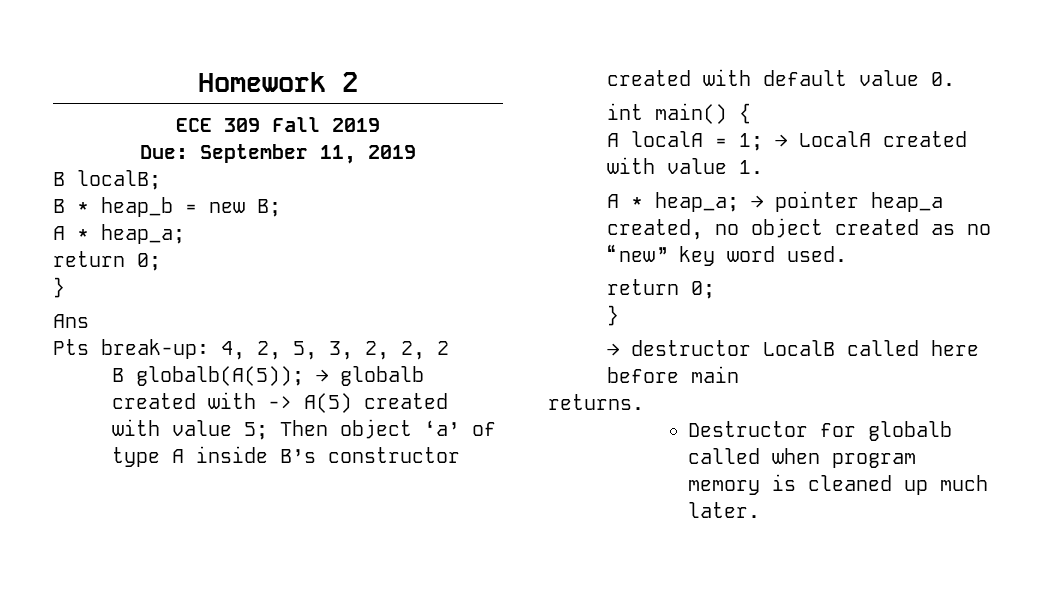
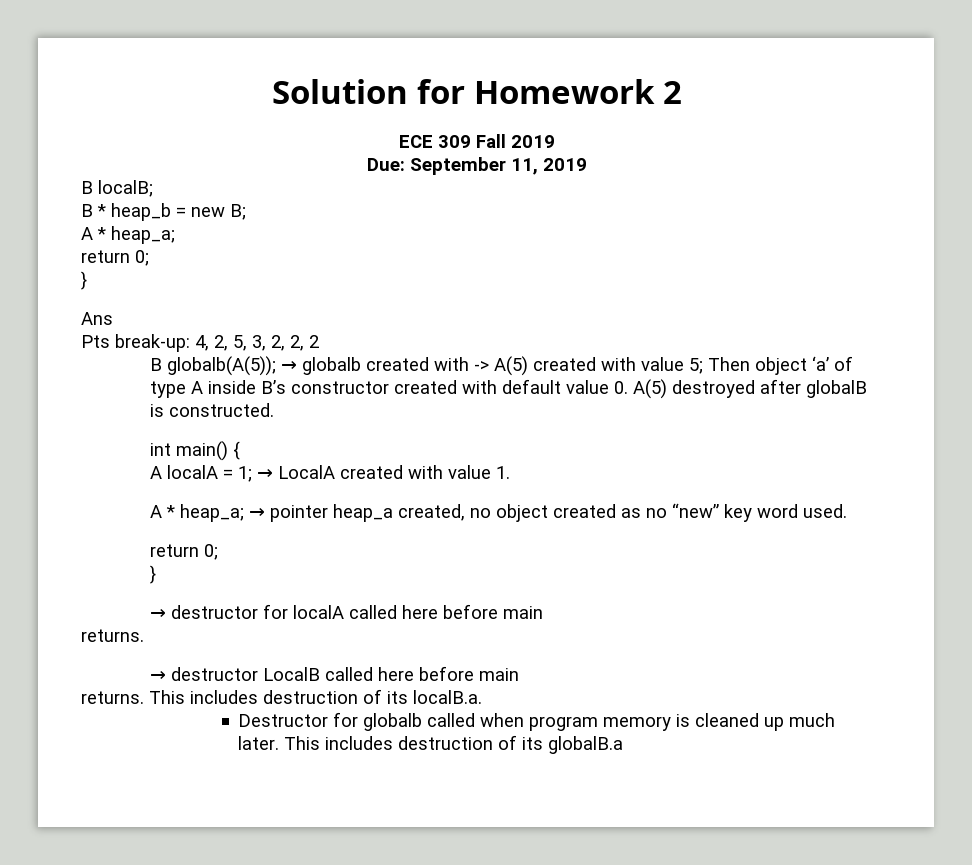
- Homework 2
+ Solution for Homework 2
- B globalb(A(5)); → globalb created with -> A(5) created with value 5; Then object ‘a’ of type A inside B’s constructor created with default value 0.
+ B globalb(A(5)); → globalb created with -> A(5) created with value 5; Then object ‘a’ of type A inside B’s constructor created with default value 0. A(5) destroyed after globalB is constructed.
+ → destructor for localA called here before main
+ returns.
+ This includes destruction of its localB.a.
+ This includes destruction of its globalB.a

